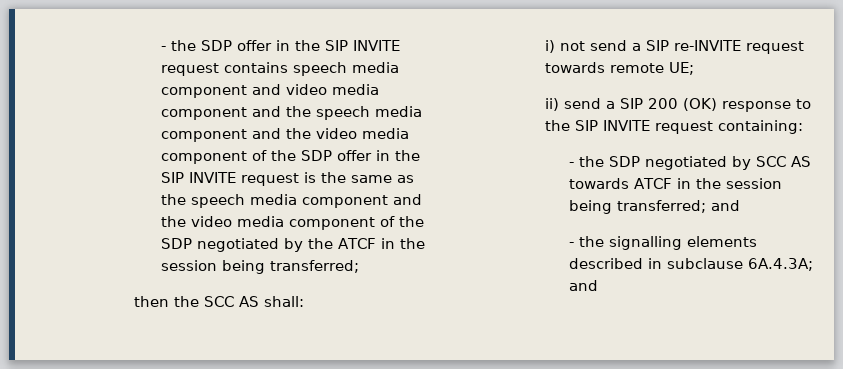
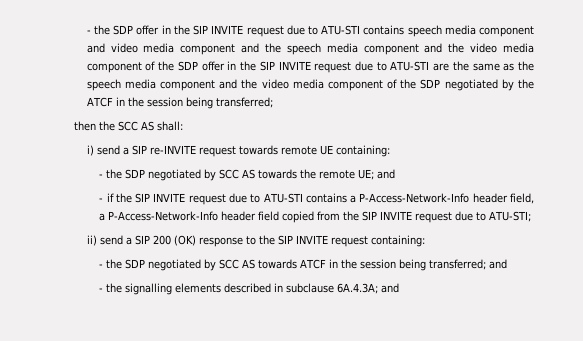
- - the SDP offer in the SIP INVITE request contains speech media component and video media component and the speech media component and the video media component of the SDP offer in the SIP INVITE request is the same as the speech media component and the video media component of the SDP negotiated by the ATCF in the session being transferred;
+ - the SDP offer in the SIP INVITE request due to ATU-STI contains speech media component and video media component and the speech media component and the video media component of the SDP offer in the SIP INVITE request due to ATU-STI are the same as the speech media component and the video media component of the SDP negotiated by the ATCF in the session being transferred;
- i) not send a SIP re-INVITE request towards remote UE;
+ i) send a SIP re-INVITE request towards remote UE containing:
+ - the SDP negotiated by SCC AS towards the remote UE; and
+ - if the SIP INVITE request due to ATU-STI contains a P-Access-Network-Info header field, a P-Access-Network-Info header field copied from the SIP INVITE request due to ATU-STI;

